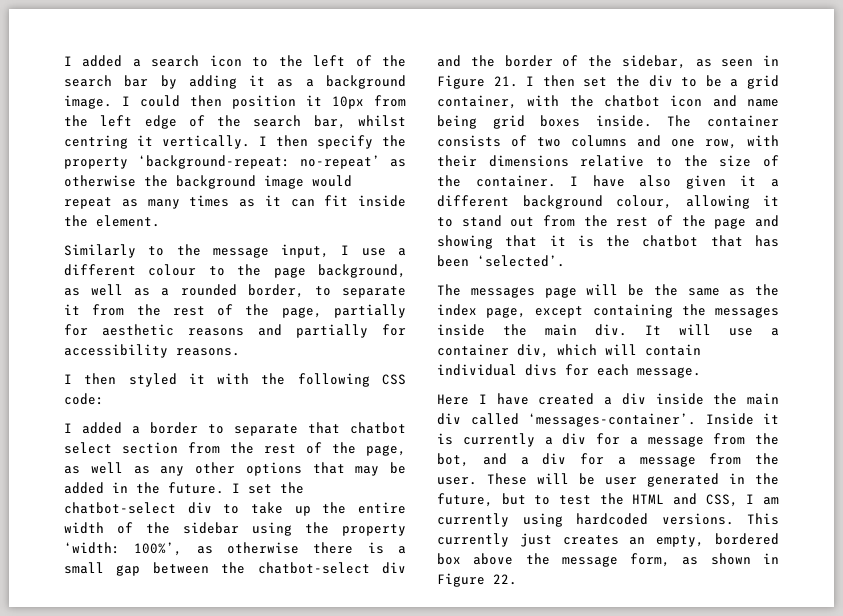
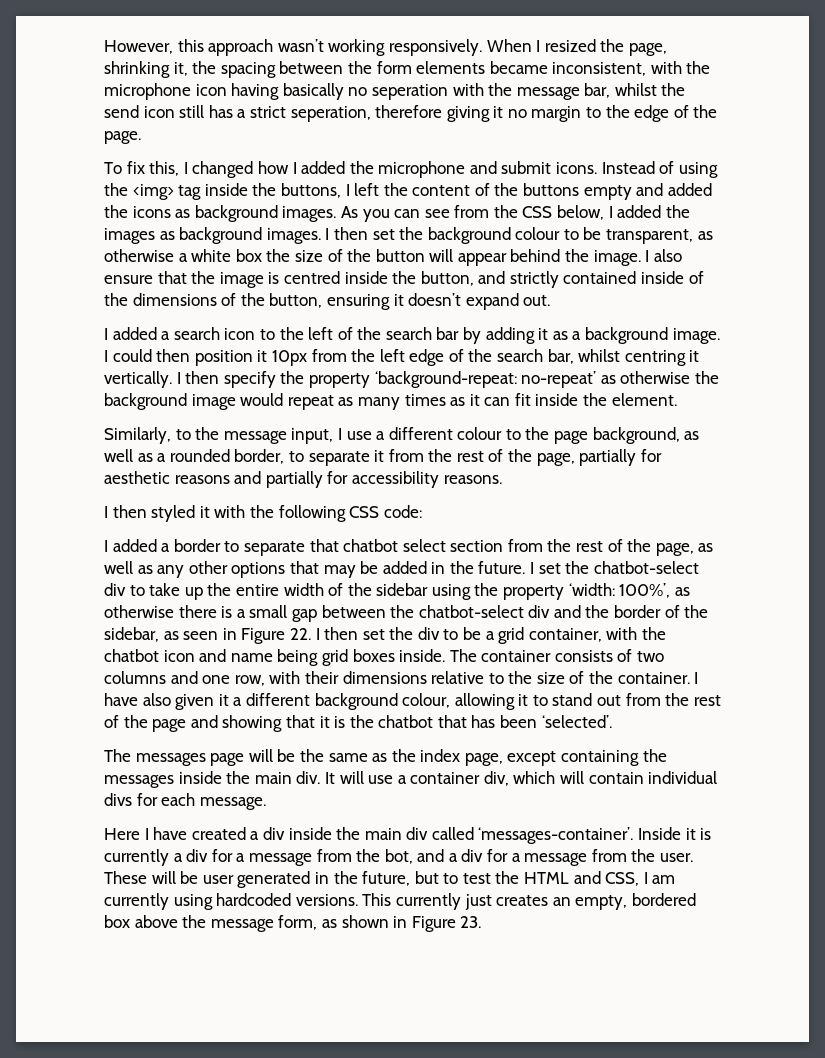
+ However, this approach wasn’t working responsively. When I resized the page, shrinking it, the spacing between the form elements became inconsistent, with the microphone icon having basically no seperation with the message bar, whilst the send icon still has a strict seperation, therefore giving it no margin to the edge of the page.
+ To fix this, I changed how I added the microphone and submit icons. Instead of using the <img> tag inside the buttons, I left the content of the buttons empty and added the icons as background images. As you can see from the CSS below, I added the images as background images. I then set the background colour to be transparent, as otherwise a white box the size of the button will appear behind the image. I also ensure that the image is centred inside the button, and strictly contained inside of the dimensions of the button, ensuring it doesn’t expand out.
- Similarly to the message input, I use a different colour to the page background, as well as a rounded border, to separate it from the rest of the page, partially for aesthetic reasons and partially for accessibility reasons.
+ Similarly, to the message input, I use a different colour to the page background, as well as a rounded border, to separate it from the rest of the page, partially for aesthetic reasons and partially for accessibility reasons.
- I set the chatbot-select div to take up the entire width of the sidebar using the property ‘width: 100%’, as otherwise there is a small gap between the chatbot-select div and the border of the sidebar, as seen in Figure 21. I then set the div to be a grid container, with the chatbot icon and name being grid boxes inside.
+ I set the chatbot-select div to take up the entire width of the sidebar using the property ‘width: 100%’, as otherwise there is a small gap between the chatbot-select div and the border of the sidebar, as seen in Figure 22. I then set the div to be a grid container, with the chatbot icon and name being grid boxes inside.
- This currently just creates an empty, bordered box above the message form, as shown in Figure 22.
+ This currently just creates an empty, bordered box above the message form, as shown in Figure 23.

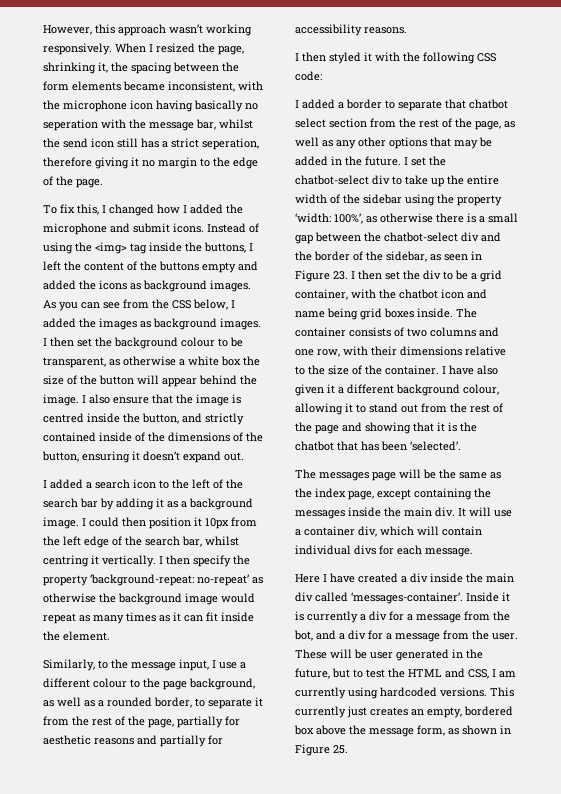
- I set the chatbot-select div to take up the entire width of the sidebar using the property ‘width: 100%’, as otherwise there is a small gap between the chatbot-select div and the border of the sidebar, as seen in Figure 22. I then set the div to be a grid container, with the chatbot icon and name being grid boxes inside.
+ I set the chatbot-select div to take up the entire width of the sidebar using the property ‘width: 100%’, as otherwise there is a small gap between the chatbot-select div and the border of the sidebar, as seen in Figure 23. I then set the div to be a grid container, with the chatbot icon and name being grid boxes inside.
- This currently just creates an empty, bordered box above the message form, as shown in Figure 23.
+ This currently just creates an empty, bordered box above the message form, as shown in Figure 25.

